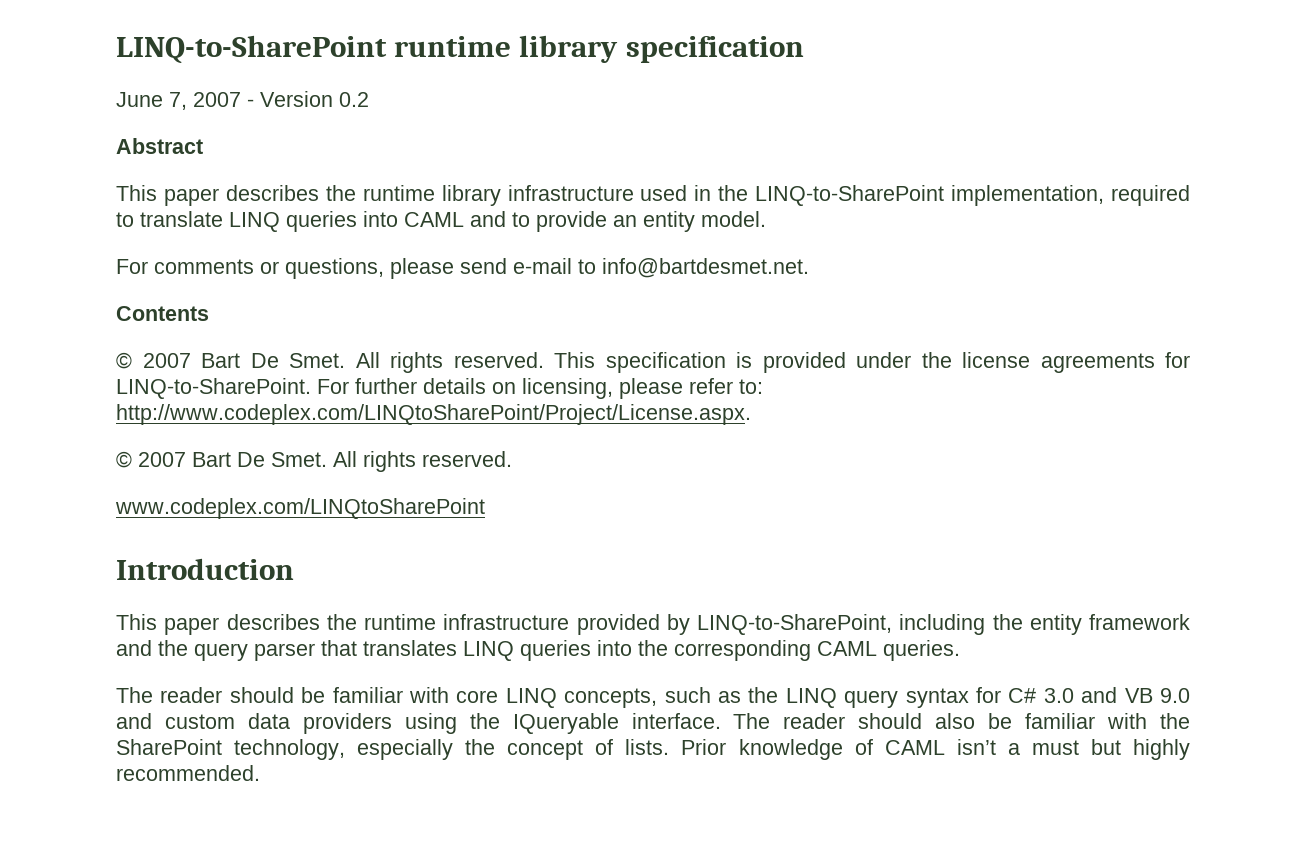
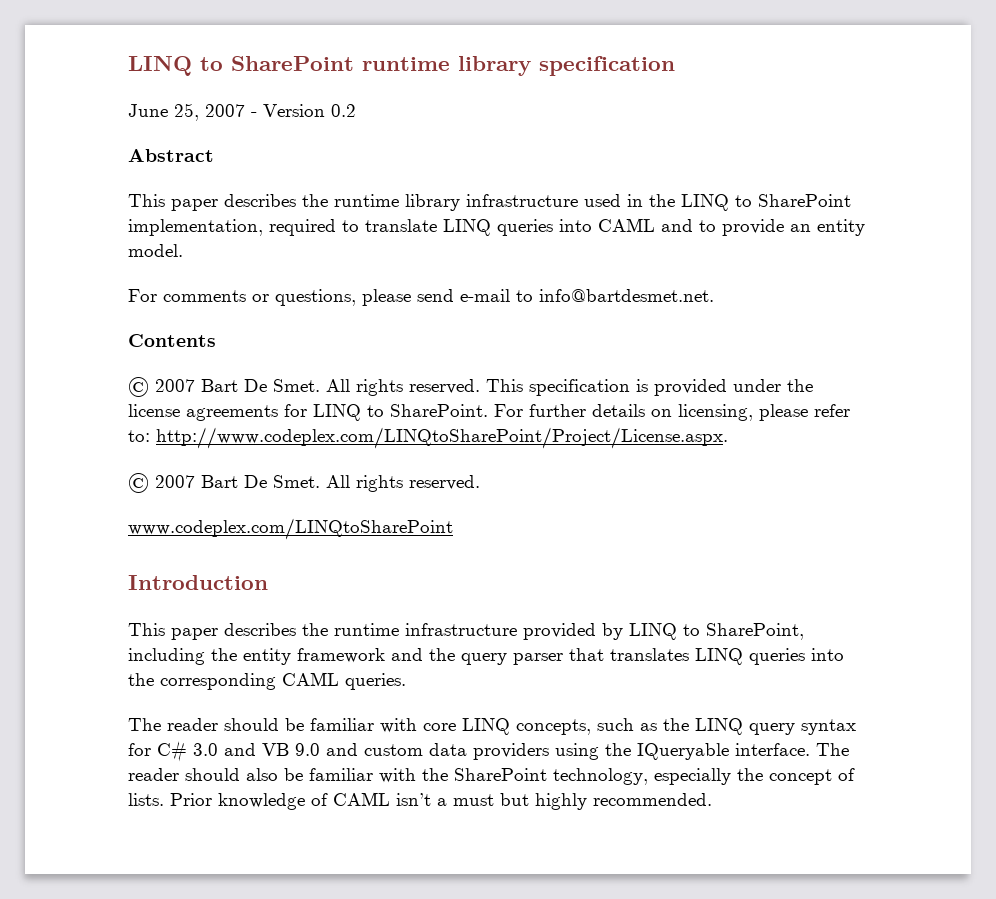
- LINQ-to-SharePoint runtime library specification
+ LINQ to SharePoint runtime library specification
- June 7, 2007 - Version 0.2
+ June 25, 2007 - Version 0.2
- This paper describes the runtime library infrastructure used in the LINQ-to-SharePoint implementation, required to translate LINQ queries into CAML and to provide an entity model.
+ This paper describes the runtime library infrastructure used in the LINQ to SharePoint implementation, required to translate LINQ queries into CAML and to provide an entity model.
- This specification is provided under the license agreements for LINQ-to-SharePoint.
+ This specification is provided under the license agreements for LINQ to SharePoint.
- This paper describes the runtime infrastructure provided by LINQ-to-SharePoint, including the entity framework and the query parser that translates LINQ queries into the corresponding CAML queries.
+ This paper describes the runtime infrastructure provided by LINQ to SharePoint, including the entity framework and the query parser that translates LINQ queries into the corresponding CAML queries.

